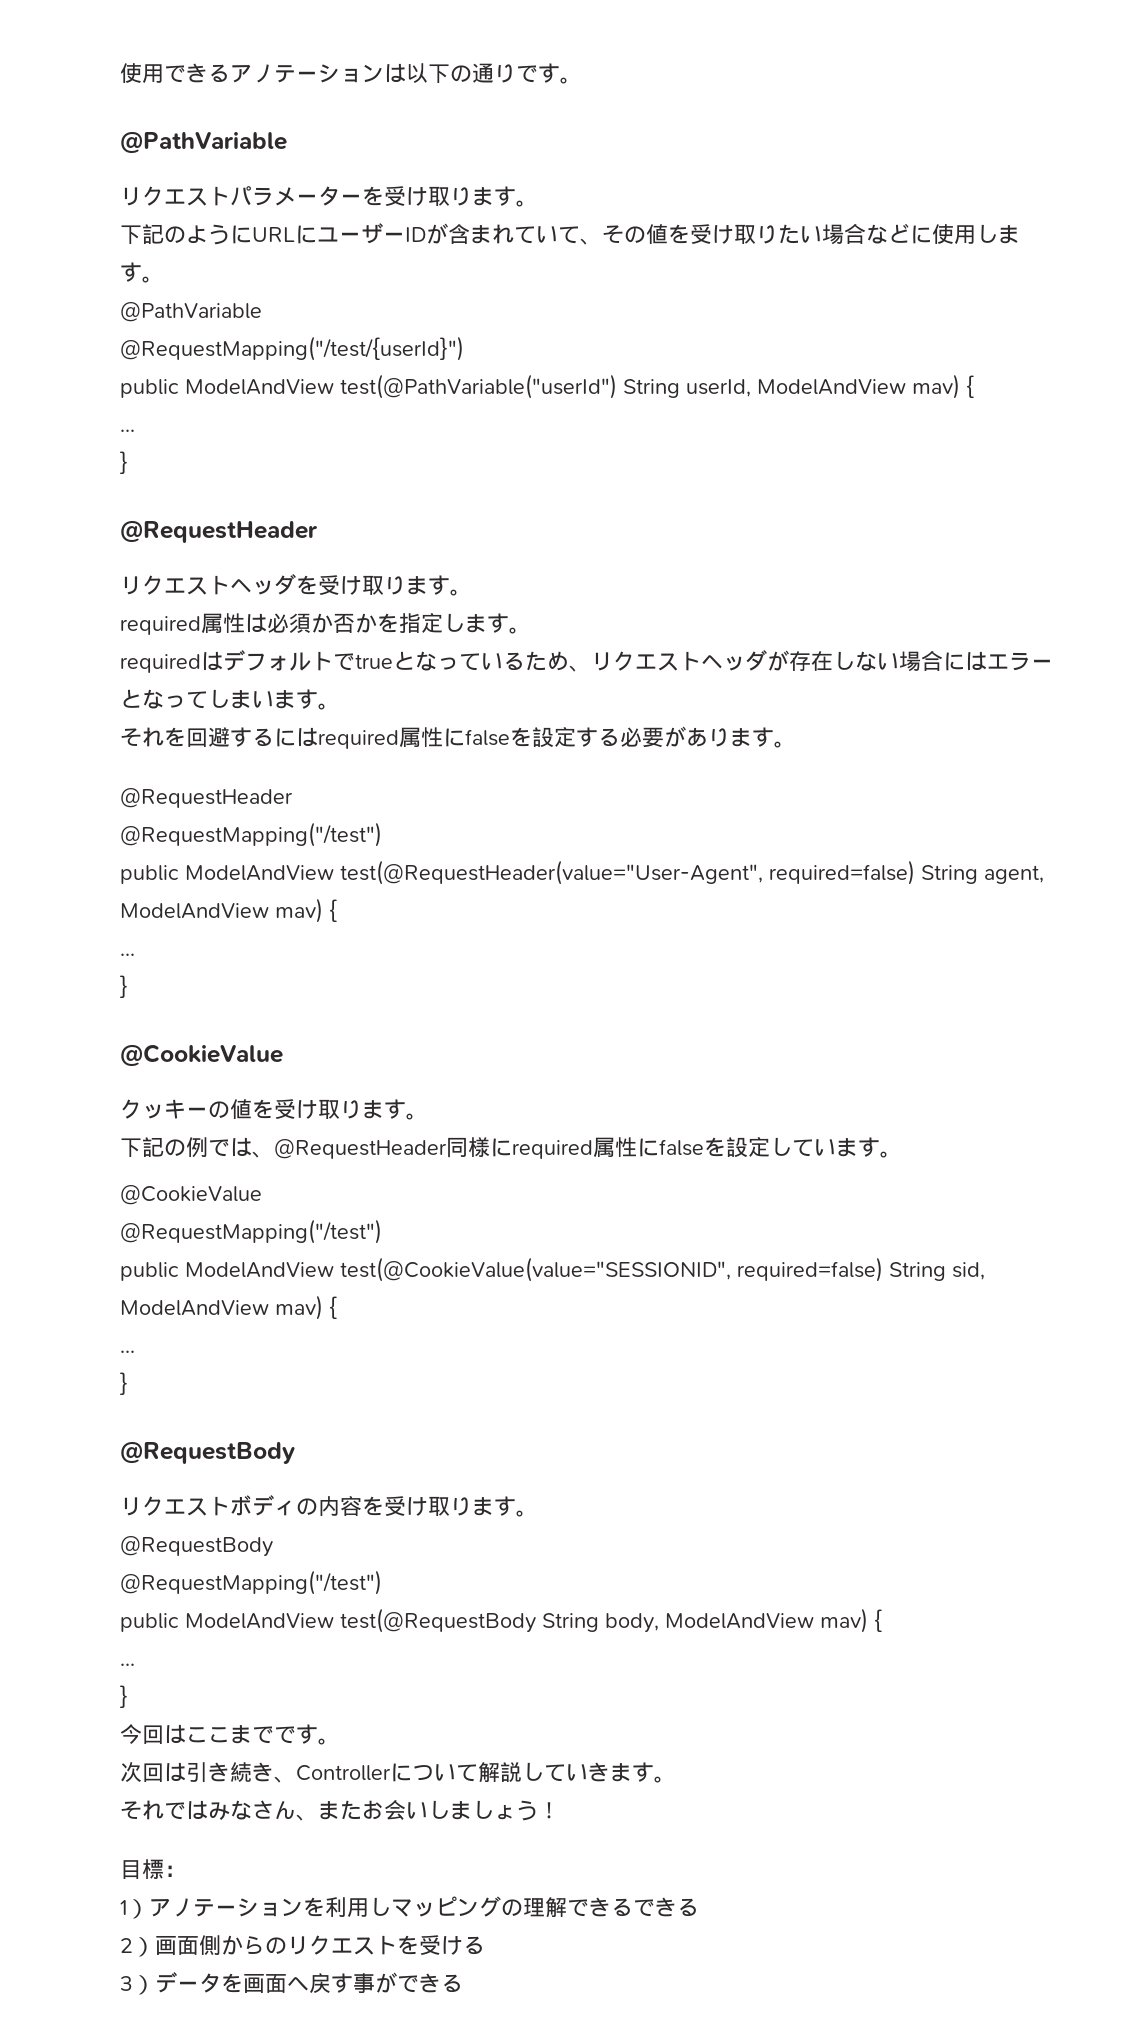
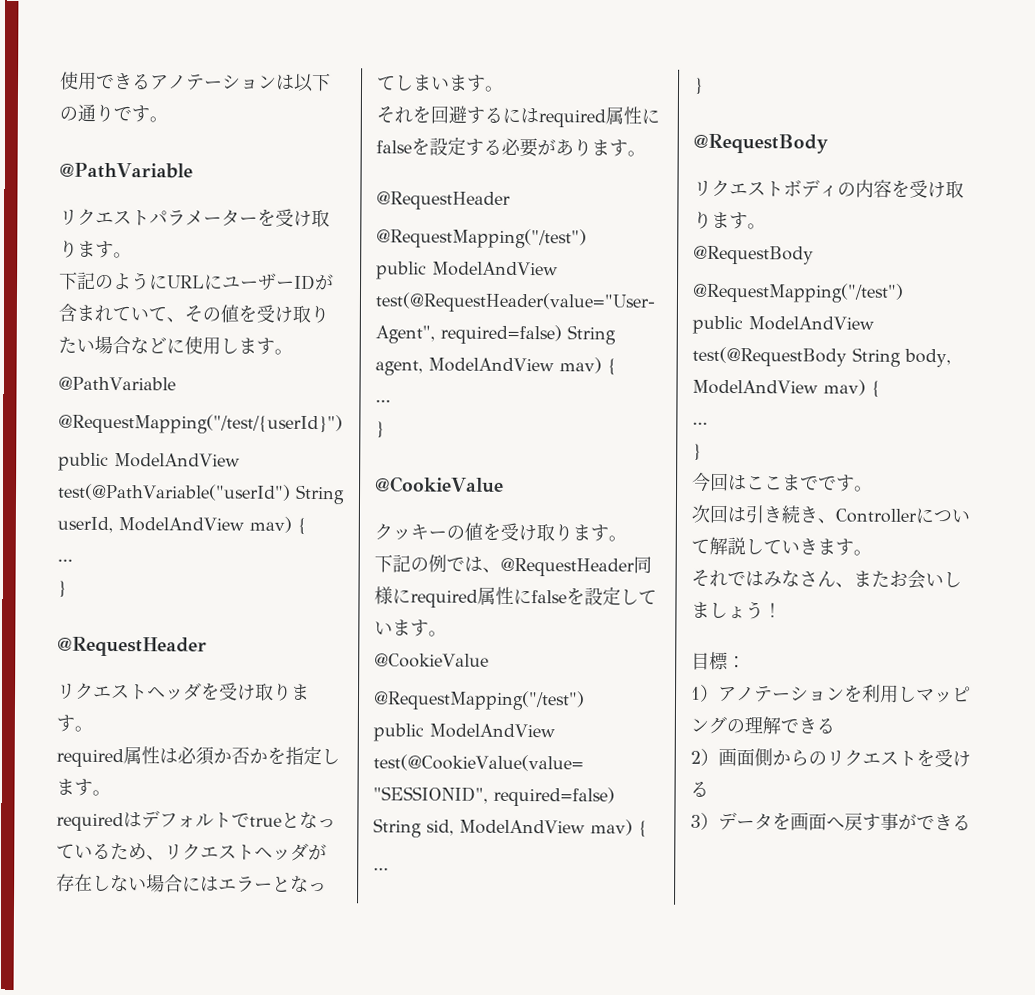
- 1）アノテーションを利用しマッピングの理解できるできる
+ 1）アノテーションを利用しマッピングの理解できる

